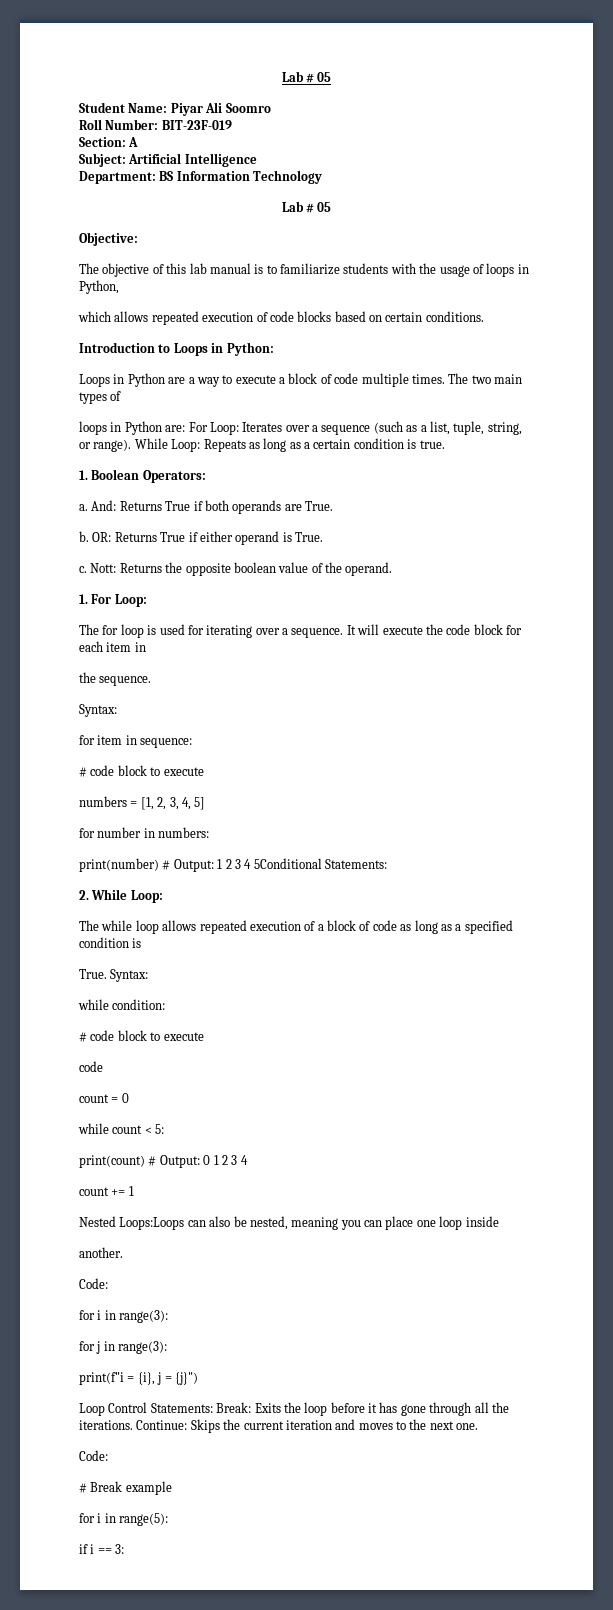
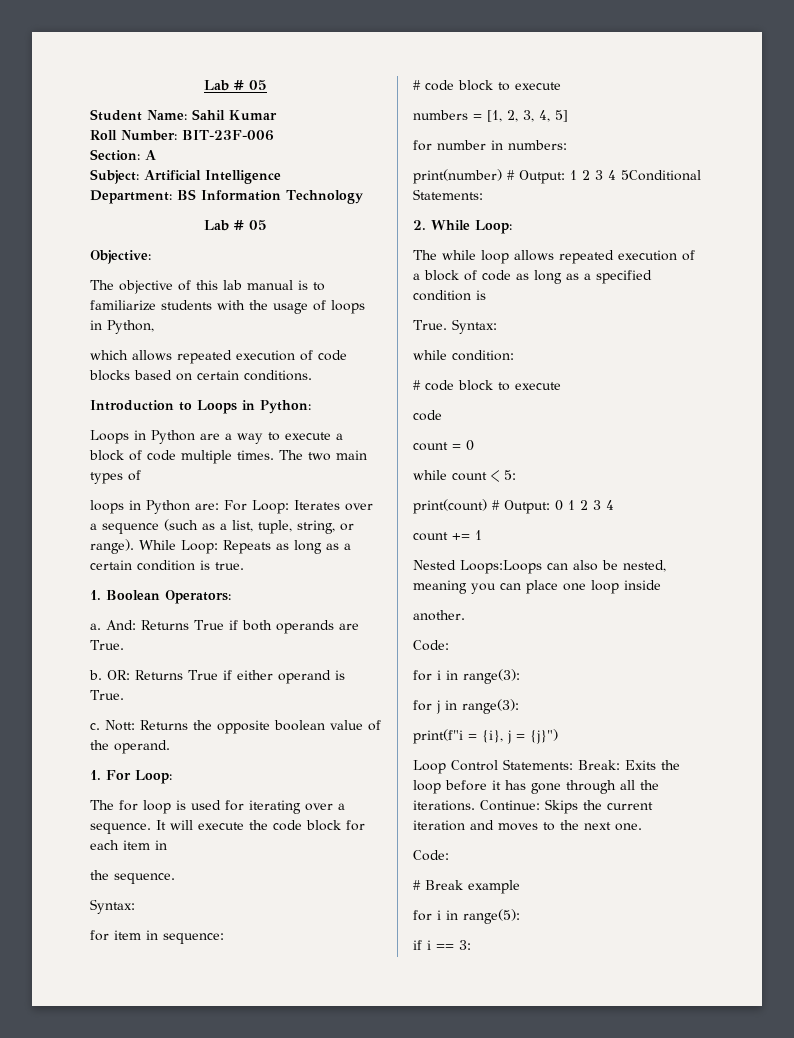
- Student Name: Piyar Ali Soomro
+ Student Name: Sahil Kumar
- Roll Number: BIT-23F-019
+ Roll Number: BIT-23F-006

